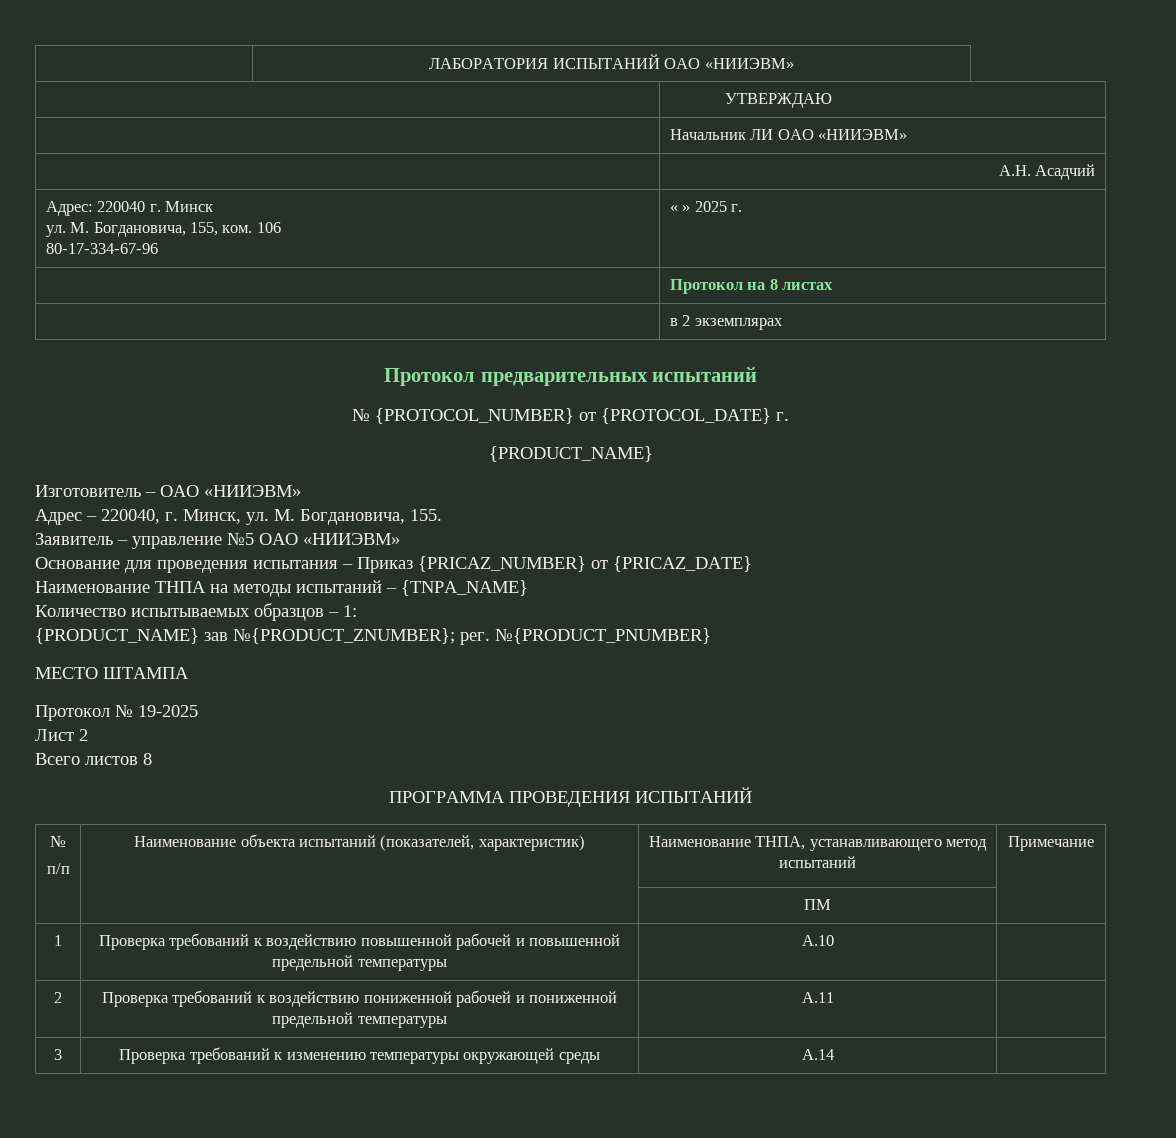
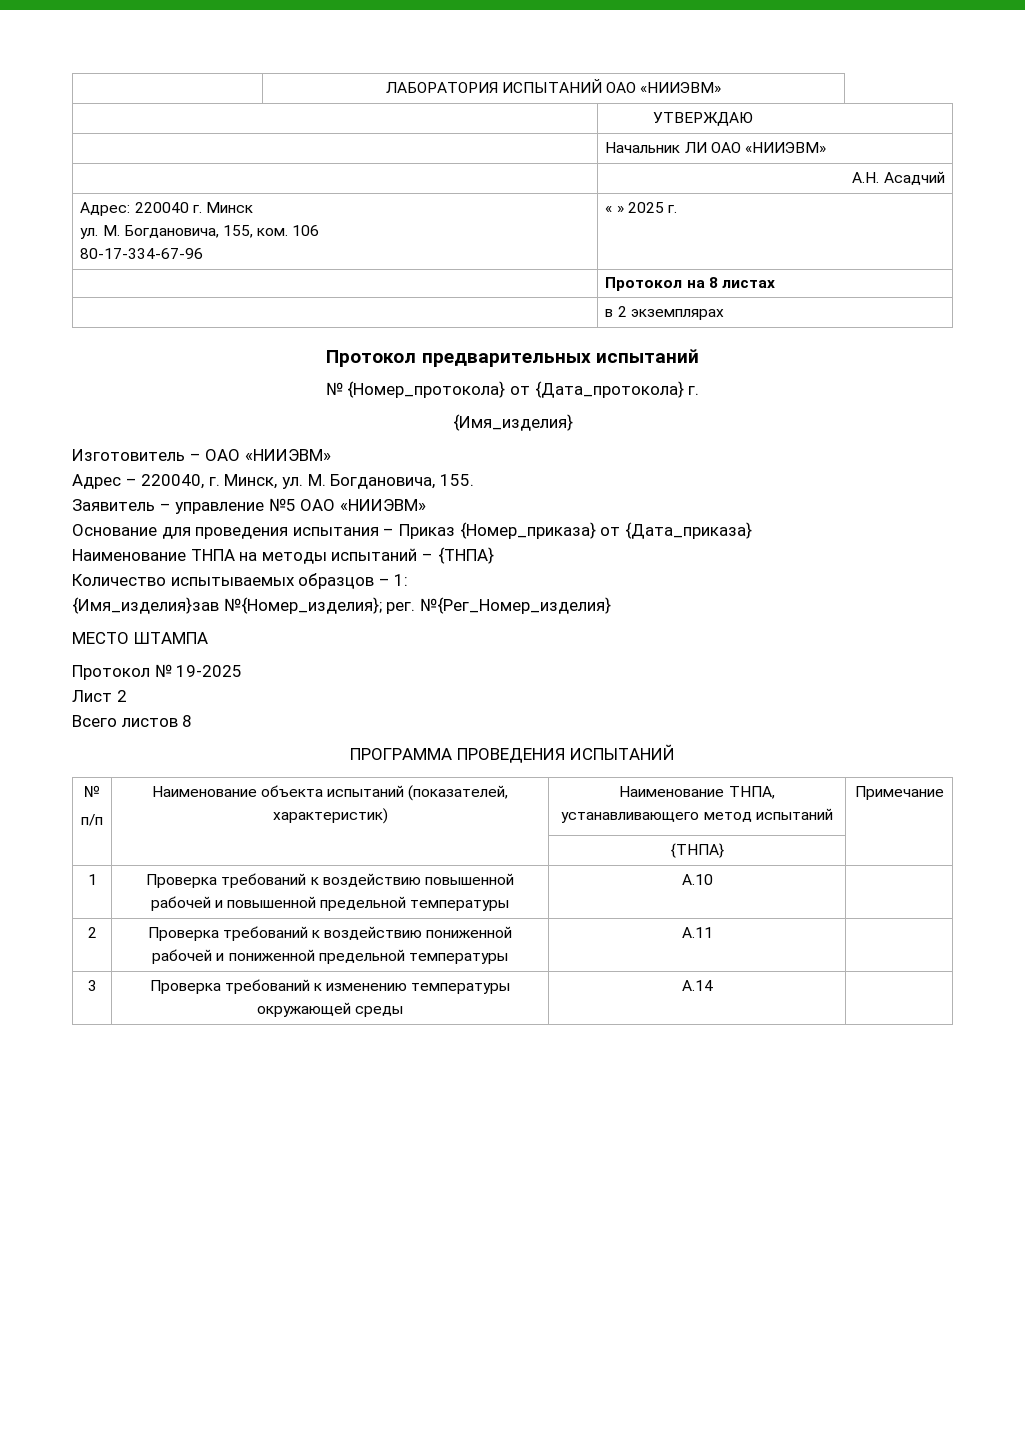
- № {PROTOCOL_NUMBER} от {PROTOCOL_DATE} г.
- {PRODUCT_NAME}
+ № {Номер_протокола} от {Дата_протокола} г.
+ {Имя_изделия}
- Основание для проведения испытания – Приказ {PRICAZ_NUMBER} от {PRICAZ_DATE}
+ Основание для проведения испытания – Приказ {Номер_приказа} от {Дата_приказа}
- Наименование ТНПА на методы испытаний – {TNPA_NAME}
+ Наименование ТНПА на методы испытаний – {ТНПА}
- {PRODUCT_NAME} зав №{PRODUCT_ZNUMBER}; рег. №{PRODUCT_PNUMBER}
+ {Имя_изделия}зав №{Номер_изделия}; рег. №{Рег_Номер_изделия}
- | | ПМ |
+ | | {ТНПА} |

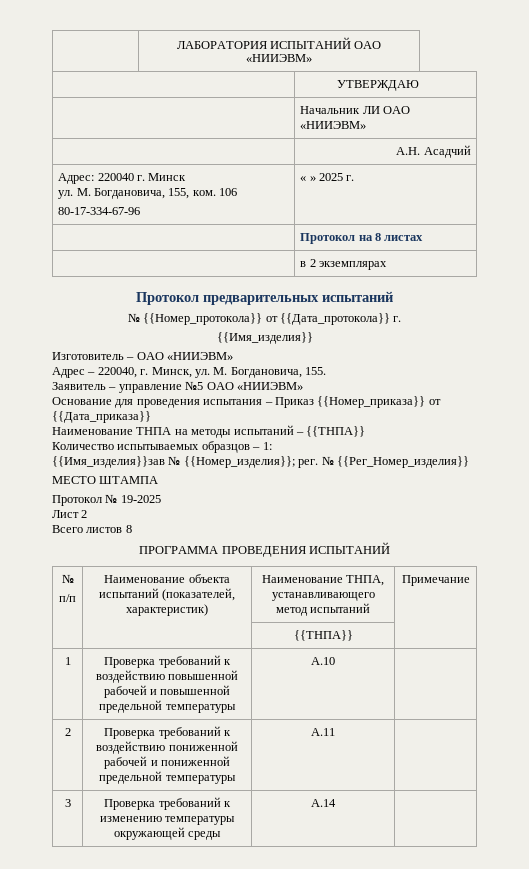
- № {Номер_протокола} от {Дата_протокола} г.
- {Имя_изделия}
+ № {{Номер_протокола}} от {{Дата_протокола}} г.
+ {{Имя_изделия}}
- Основание для проведения испытания – Приказ {Номер_приказа} от {Дата_приказа}
+ Основание для проведения испытания – Приказ {{Номер_приказа}} от {{Дата_приказа}}
- Наименование ТНПА на методы испытаний – {ТНПА}
+ Наименование ТНПА на методы испытаний – {{ТНПА}}
- {Имя_изделия}зав №{Номер_изделия}; рег. №{Рег_Номер_изделия}
+ {{Имя_изделия}}зав № {{Номер_изделия}}; рег. № {{Рег_Номер_изделия}}
- | | {ТНПА} |
+ | | {{ТНПА}} |

